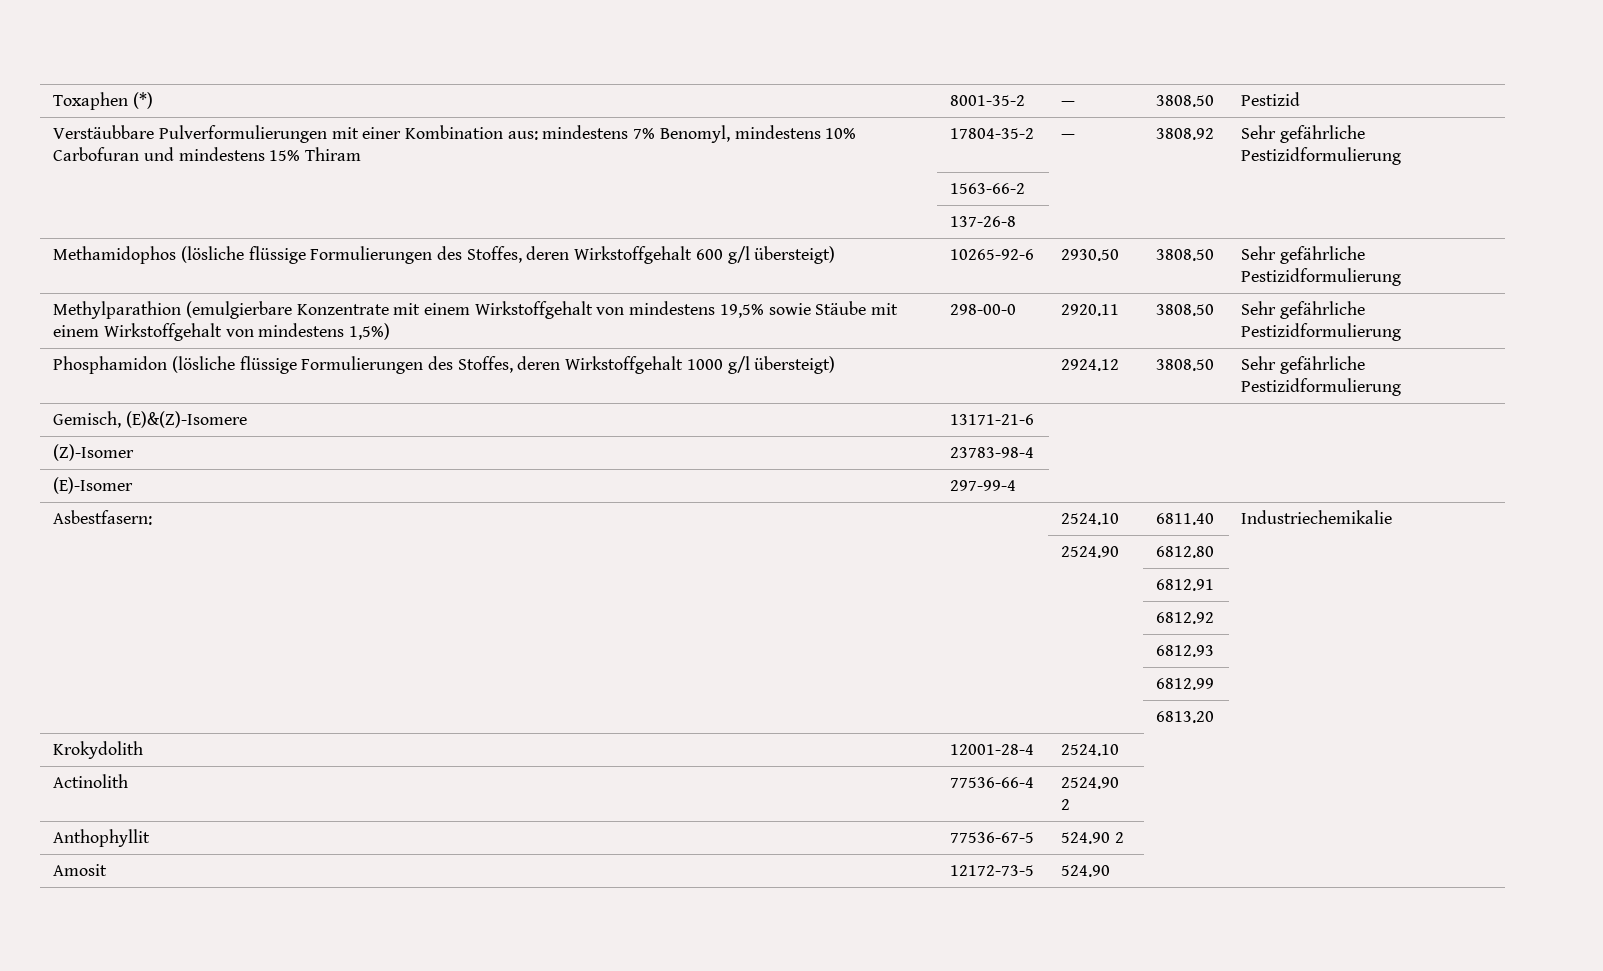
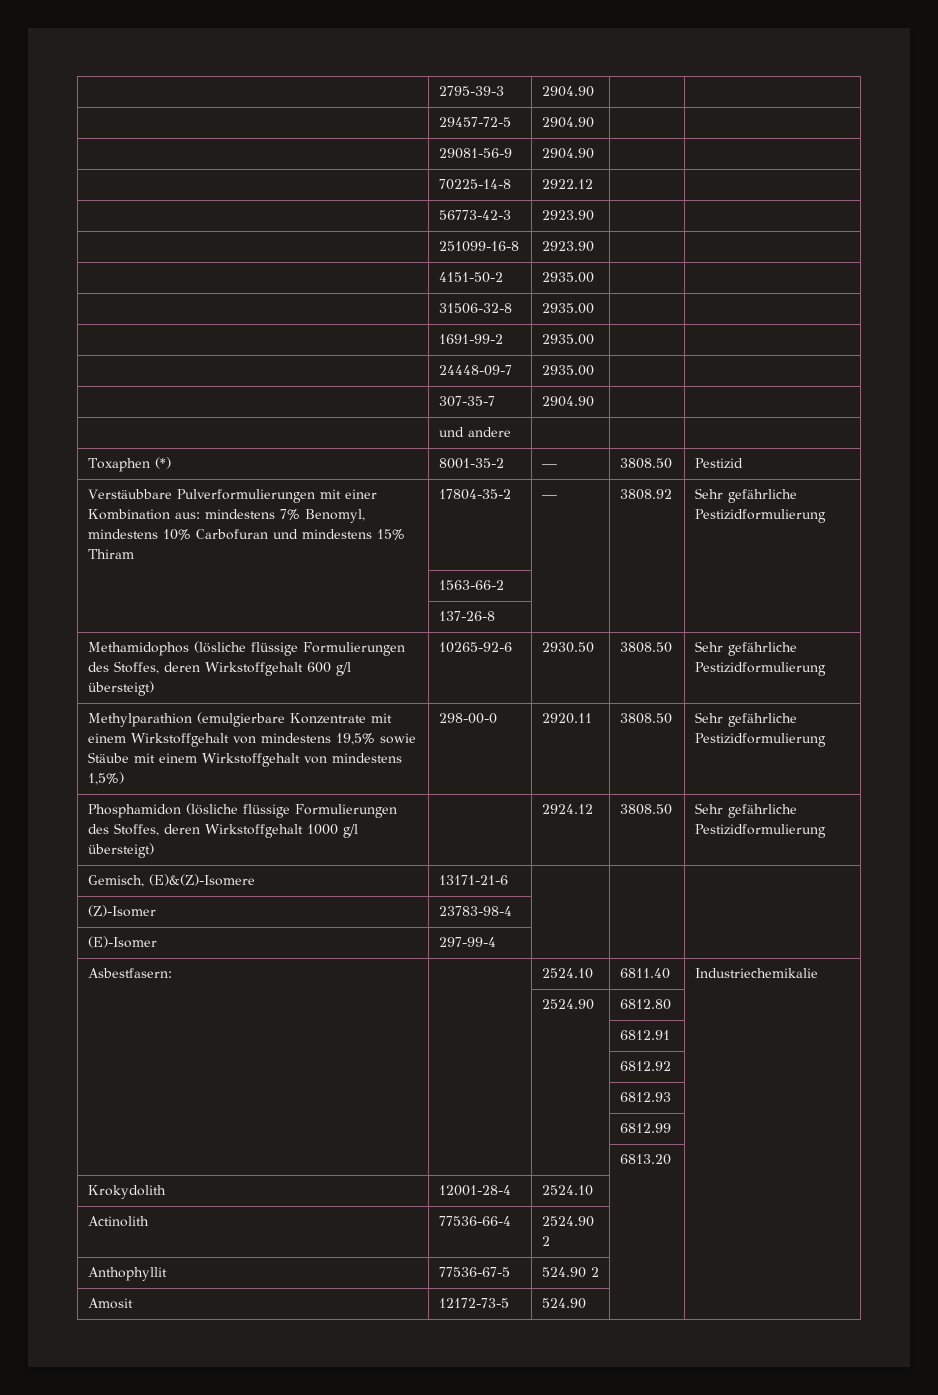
+ | 2795-39-3 | 2904.90 | |
+ | 29457-72-5 | 2904.90 | |
+ | 29081-56-9 | 2904.90 | |
+ | 70225-14-8 | 2922.12 | |
+ | 56773-42-3 | 2923.90 | |
+ | 251099-16-8 | 2923.90 | |
+ | 4151-50-2 | 2935.00 | |
+ | 31506-32-8 | 2935.00 | |
+ | 1691-99-2 | 2935.00 | |
+ | 24448-09-7 | 2935.00 | |
+ | 307-35-7 | 2904.90 | |
+ | und andere | | |

